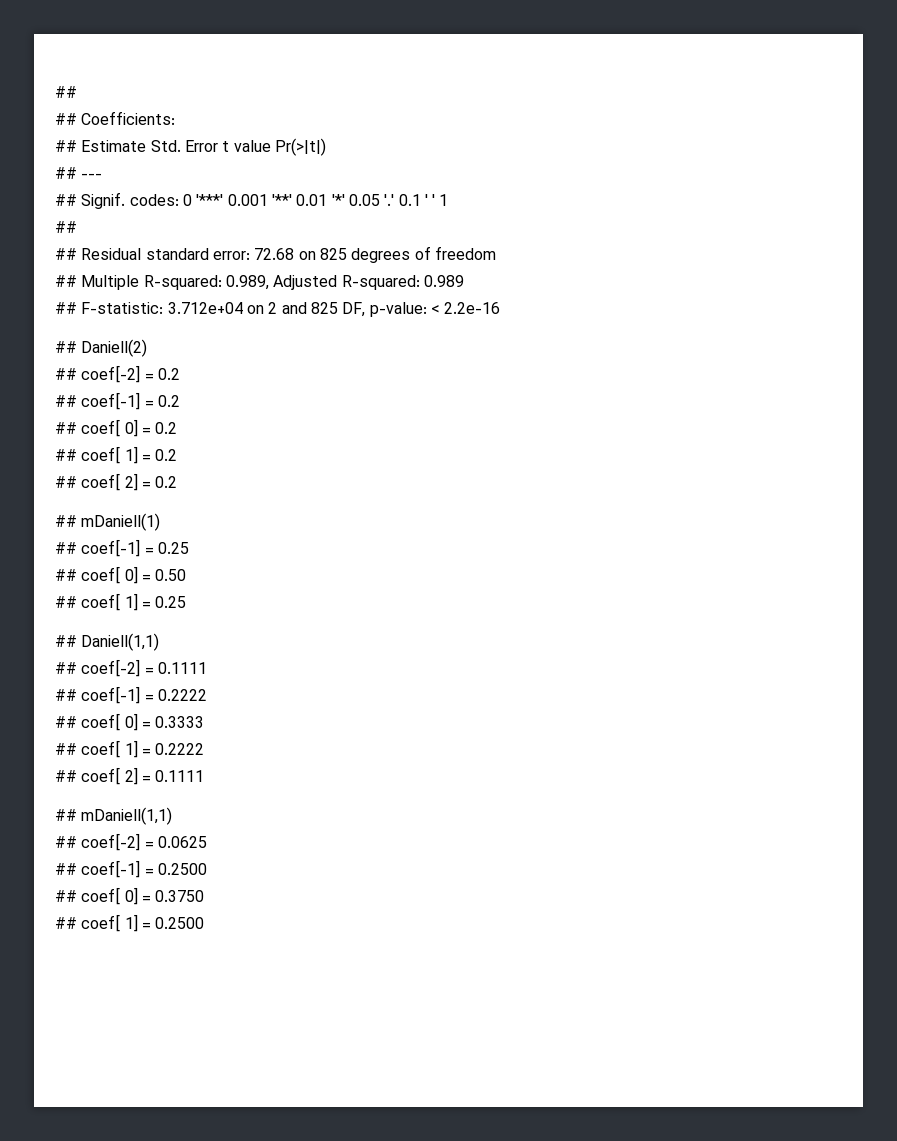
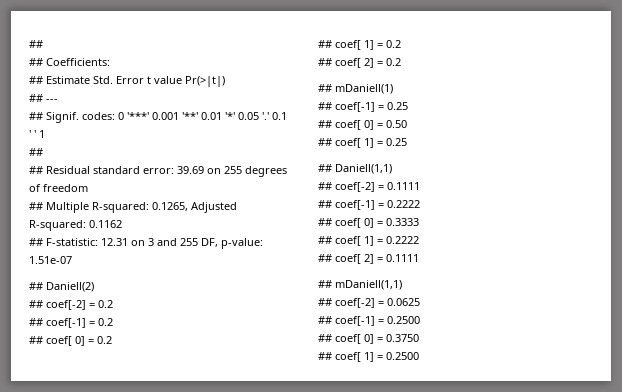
- ## Residual standard error: 72.68 on 825 degrees of freedom
+ ## Residual standard error: 39.69 on 255 degrees of freedom
- ## Multiple R-squared: 0.989, Adjusted R-squared: 0.989
+ ## Multiple R-squared: 0.1265, Adjusted R-squared: 0.1162
- ## F-statistic: 3.712e+04 on 2 and 825 DF, p-value: < 2.2e-16
+ ## F-statistic: 12.31 on 3 and 255 DF, p-value: 1.51e-07

